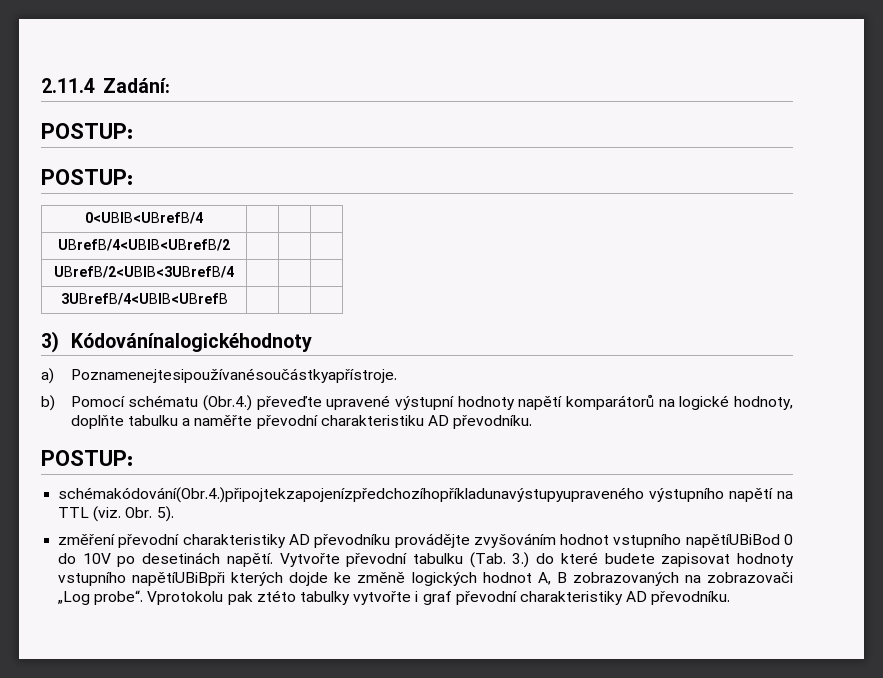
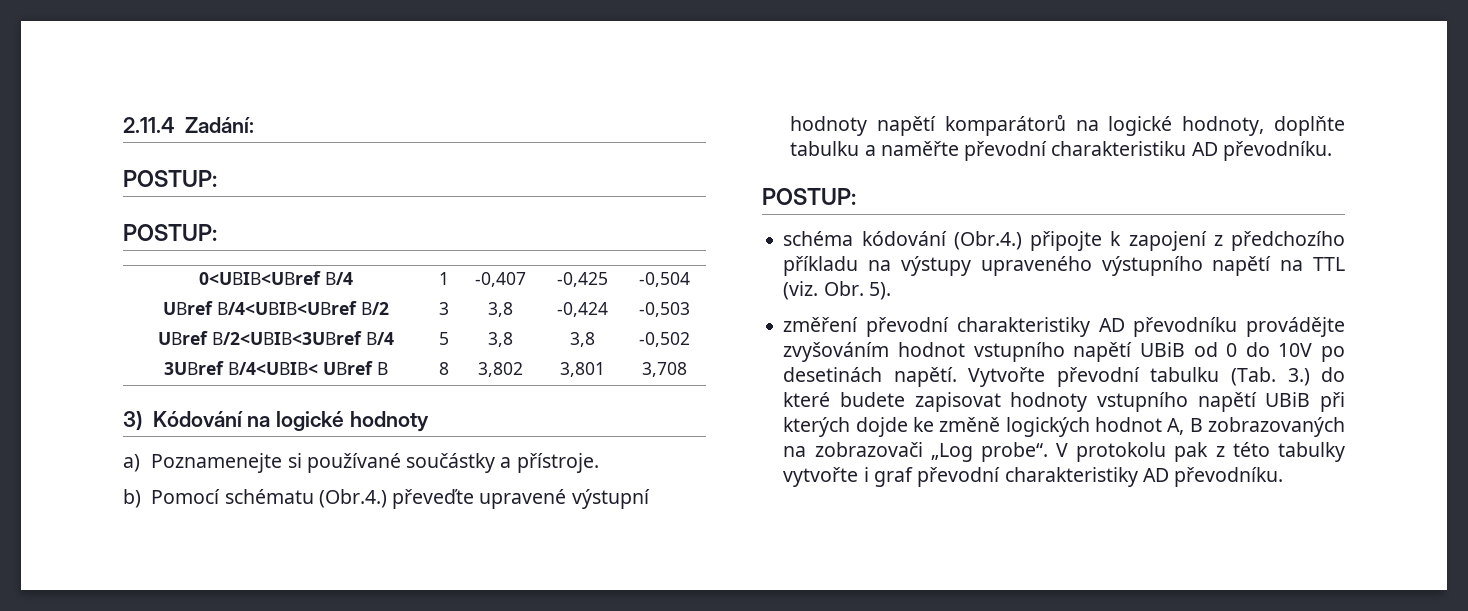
- 0<UBIB<UBrefB/4 | | |
- UBrefB/4<UBIB<UBrefB/2 | | |
- UBrefB/2<UBIB<3UBrefB/4 | | |
- 3UBrefB/4<UBIB<UBrefB | | |
- 3) Kódovánínalogickéhodnoty
- a) Poznamenejtesipoužívanésoučástkyapřístroje.
+ 0<UBIB<UBref B/4 | 1 | -0,407 | -0,425 | -0,504
+ UBref B/4<UBIB<UBref B/2 | 3 | 3,8 | -0,424 | -0,503
+ UBref B/2<UBIB<3UBref B/4 | 5 | 3,8 | 3,8 | -0,502
+ 3UBref B/4<UBIB< UBref B | 8 | 3,802 | 3,801 | 3,708
+ 3) Kódování na logické hodnoty
+ a) Poznamenejte si používané součástky a přístroje.
- schémakódování(Obr.4.)připojtekzapojenízpředchozíhopříkladunavýstupyupraveného výstupního napětí na TTL (viz. Obr. 5).
+ schéma kódování (Obr.4.) připojte k zapojení z předchozího příkladu na výstupy upraveného výstupního napětí na TTL (viz. Obr. 5).
- změření převodní charakteristiky AD převodníku provádějte zvyšováním hodnot vstupního napětíUBiBod 0 do 10V po desetinách napětí.
+ změření převodní charakteristiky AD převodníku provádějte zvyšováním hodnot vstupního napětí UBiB od 0 do 10V po desetinách napětí.
- Vytvořte převodní tabulku (Tab. 3.) do které budete zapisovat hodnoty vstupního napětíUBiBpři kterých dojde ke změně logických hodnot A, B zobrazovaných na zobrazovači „Log probe“.
+ Vytvořte převodní tabulku (Tab. 3.) do které budete zapisovat hodnoty vstupního napětí UBiB při kterých dojde ke změně logických hodnot A, B zobrazovaných na zobrazovači „Log probe“.
- Vprotokolu pak ztéto tabulky vytvořte i graf převodní charakteristiky AD převodníku.
+ V protokolu pak z této tabulky vytvořte i graf převodní charakteristiky AD převodníku.

